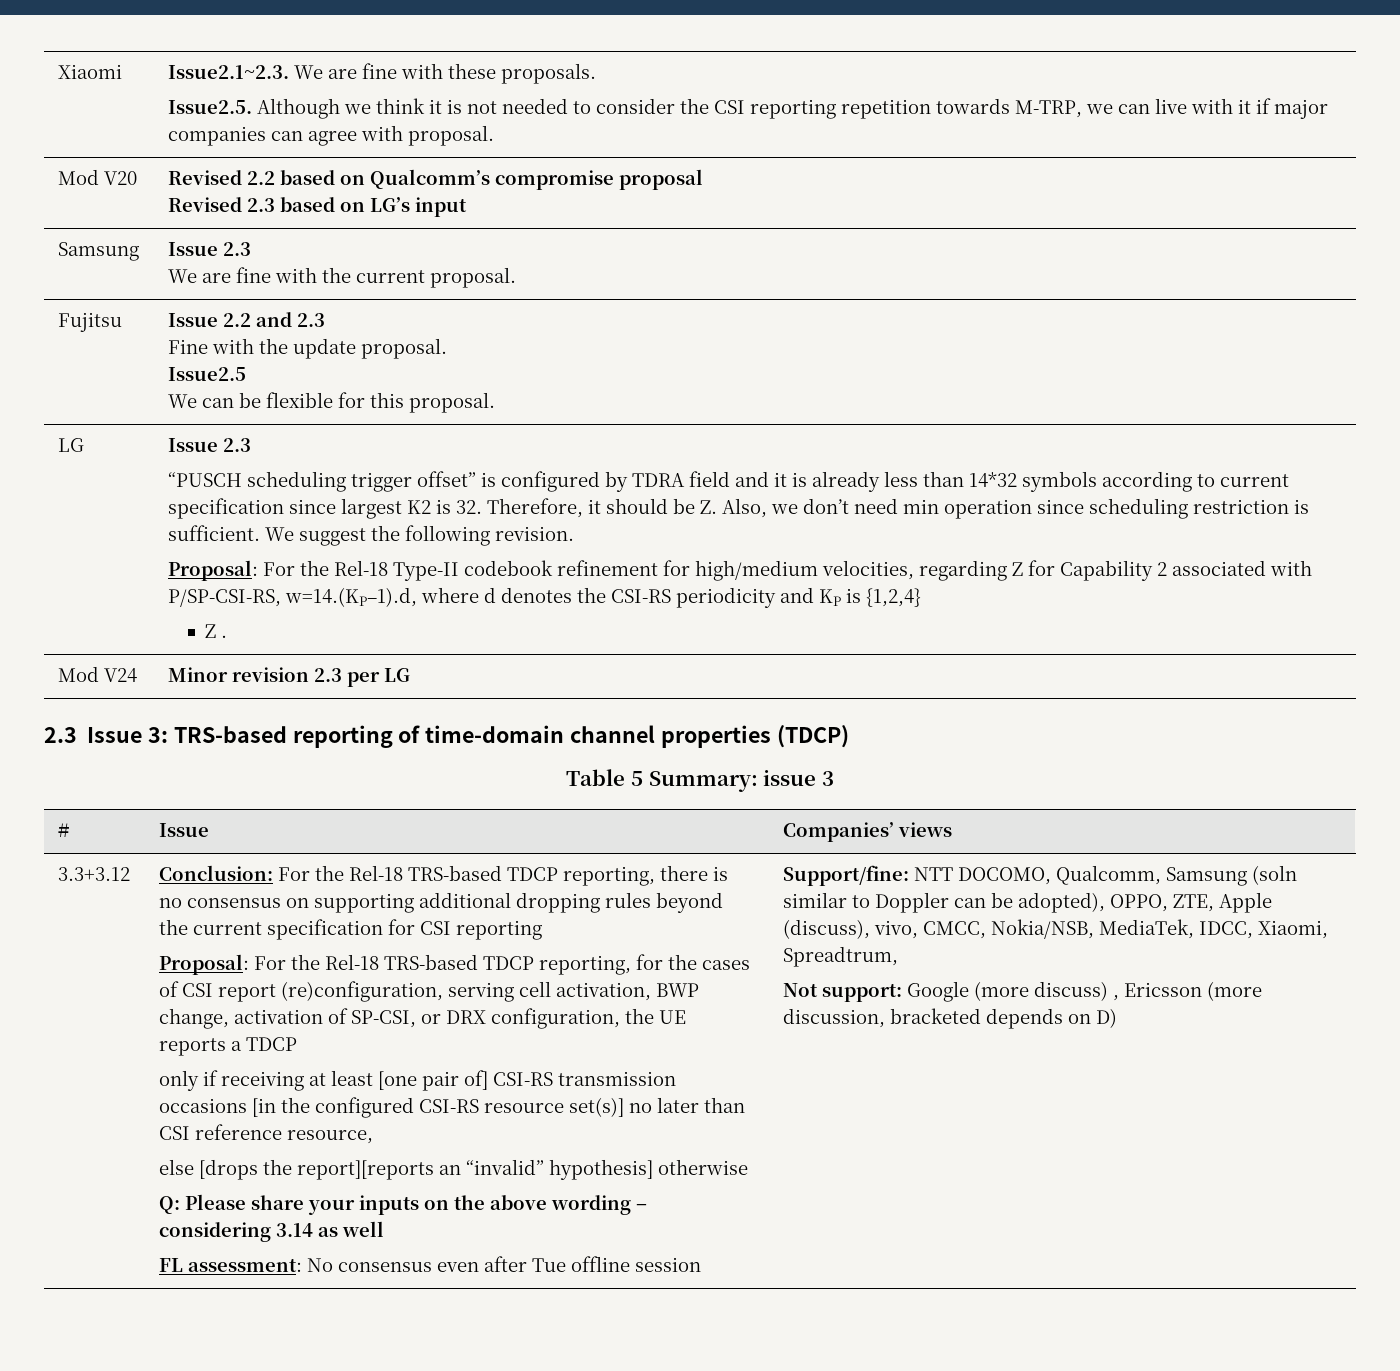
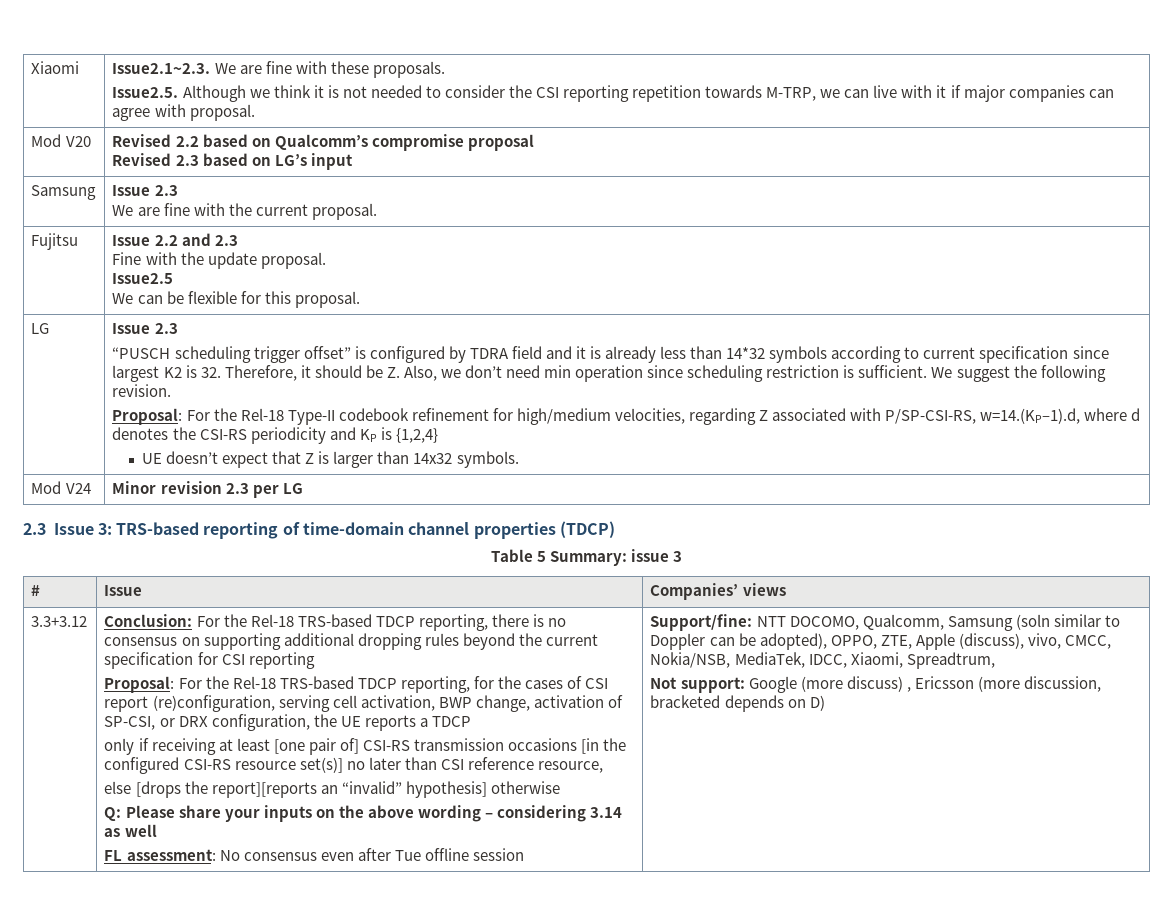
- Proposal: For the Rel-18 Type-II codebook refinement for high/medium velocities, regarding Z for Capability 2 associated with P/SP-CSI-RS, w=14.(KP–1).d, where d denotes the CSI-RS periodicity and KP is {1,2,4}
+ Proposal: For the Rel-18 Type-II codebook refinement for high/medium velocities, regarding Z associated with P/SP-CSI-RS, w=14.(KP–1).d, where d denotes the CSI-RS periodicity and KP is {1,2,4}
- Z .
+ UE doesn’t expect that Z is larger than 14x32 symbols.

